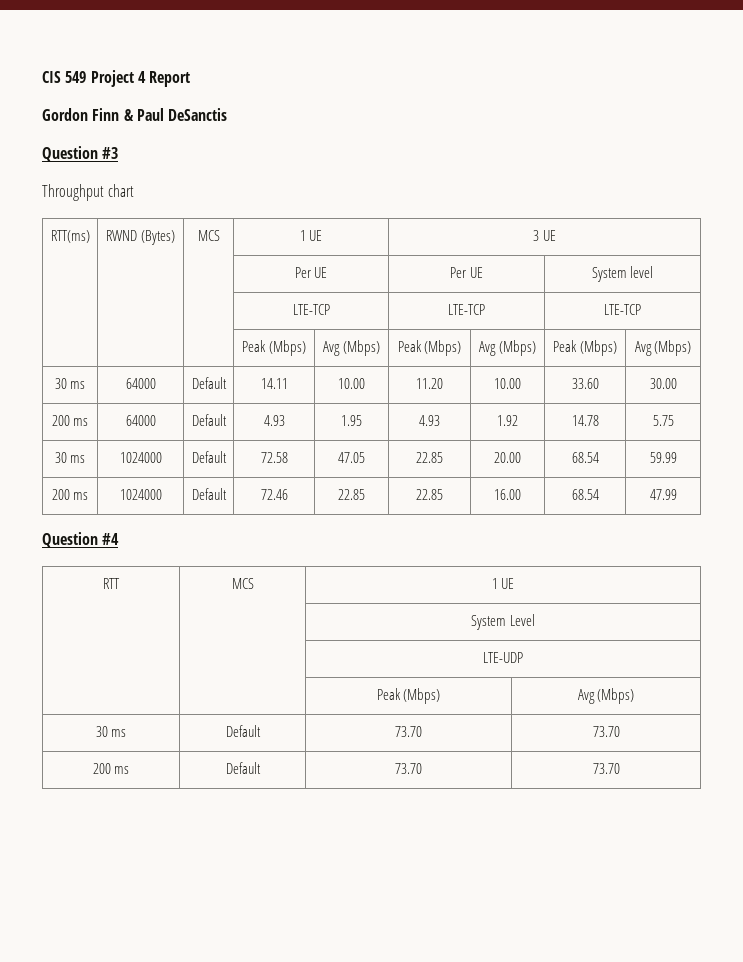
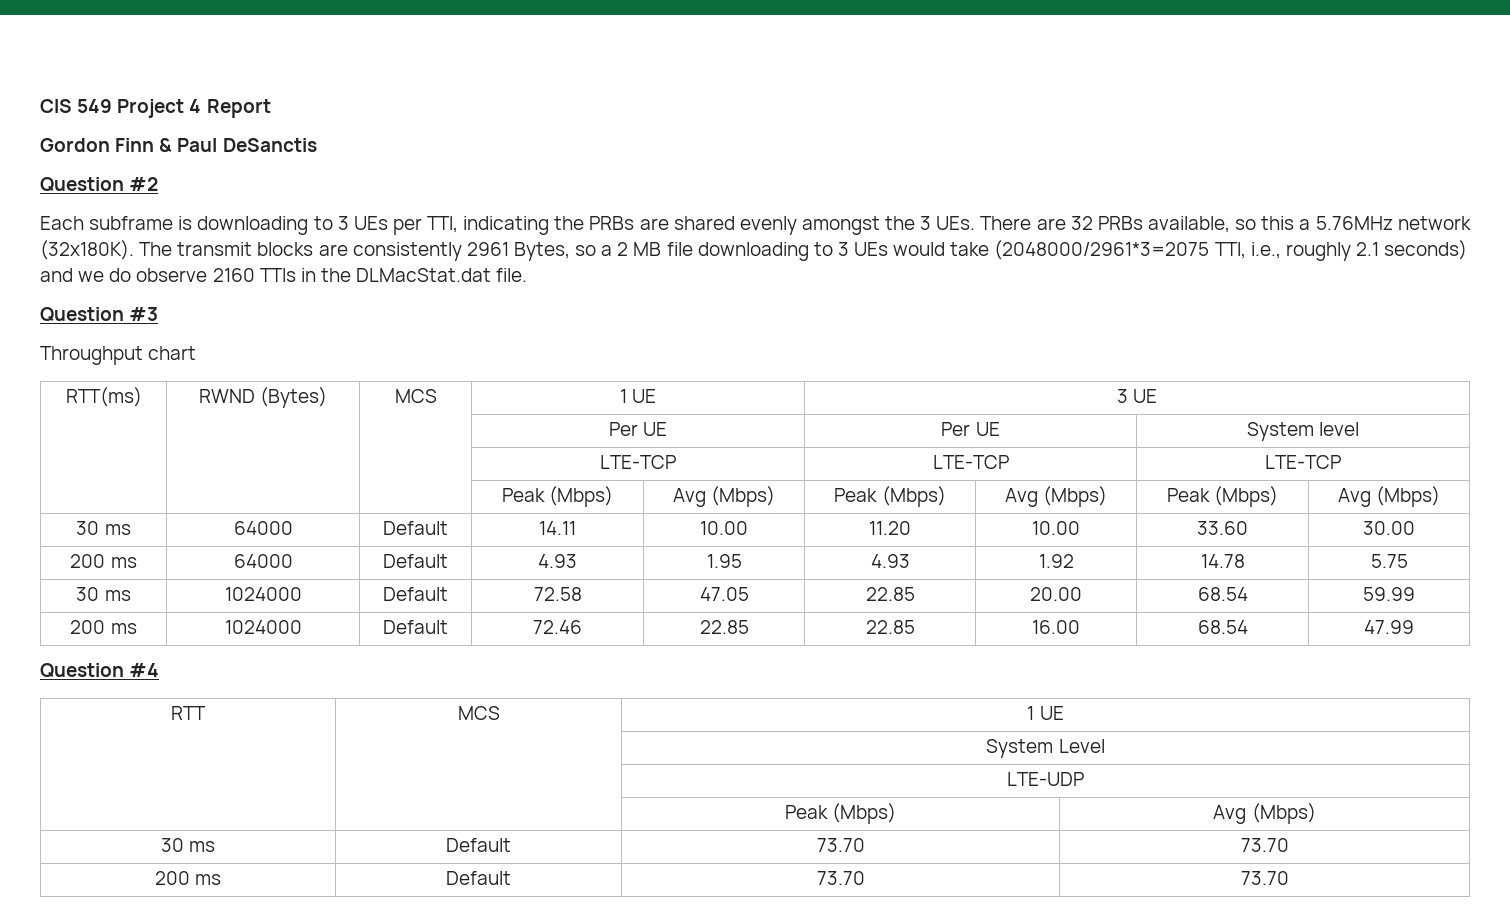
+ Question #2
+ Each subframe is downloading to 3 UEs per TTI, indicating the PRBs are shared evenly amongst the 3 UEs. There are 32 PRBs available, so this a 5.76MHz network (32x180K). The transmit blocks are consistently 2961 Bytes, so a 2 MB file downloading to 3 UEs would take (2048000/2961*3=2075 TTI, i.e., roughly 2.1 seconds) and we do observe 2160 TTIs in the DLMacStat.dat file.

